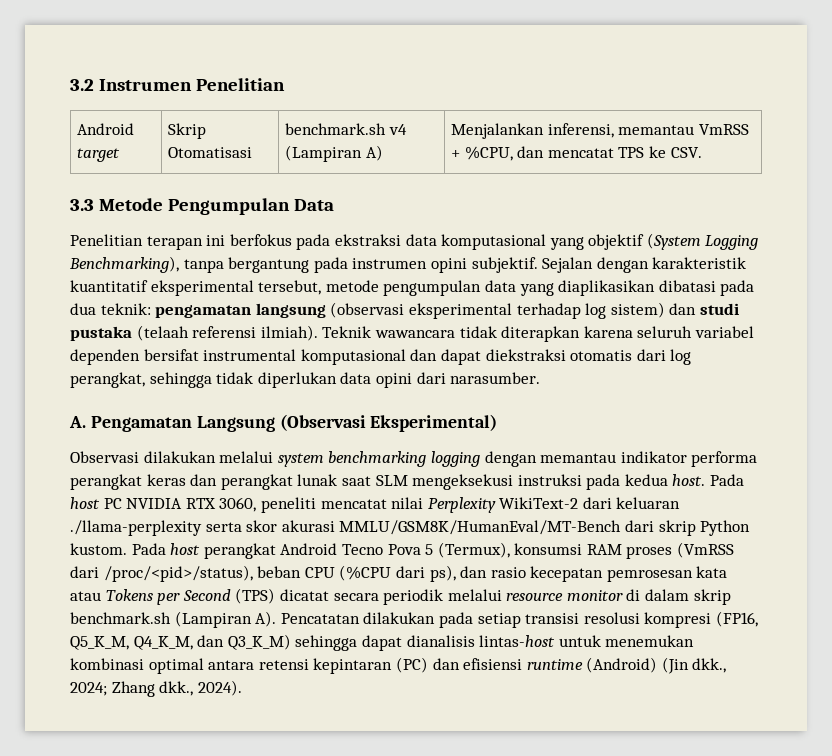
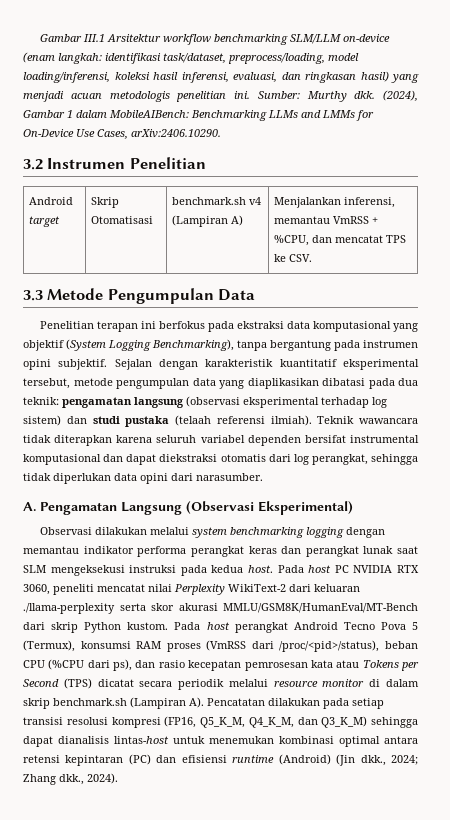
+ Gambar III.1 Arsitektur workflow benchmarking SLM/LLM on-device (enam langkah: identifikasi task/dataset, preprocess/loading, model loading/inferensi, koleksi hasil inferensi, evaluasi, dan ringkasan hasil) yang menjadi acuan metodologis penelitian ini. Sumber: Murthy dkk. (2024), Gambar 1 dalam MobileAIBench: Benchmarking LLMs and LMMs for On-Device Use Cases, arXiv:2406.10290.

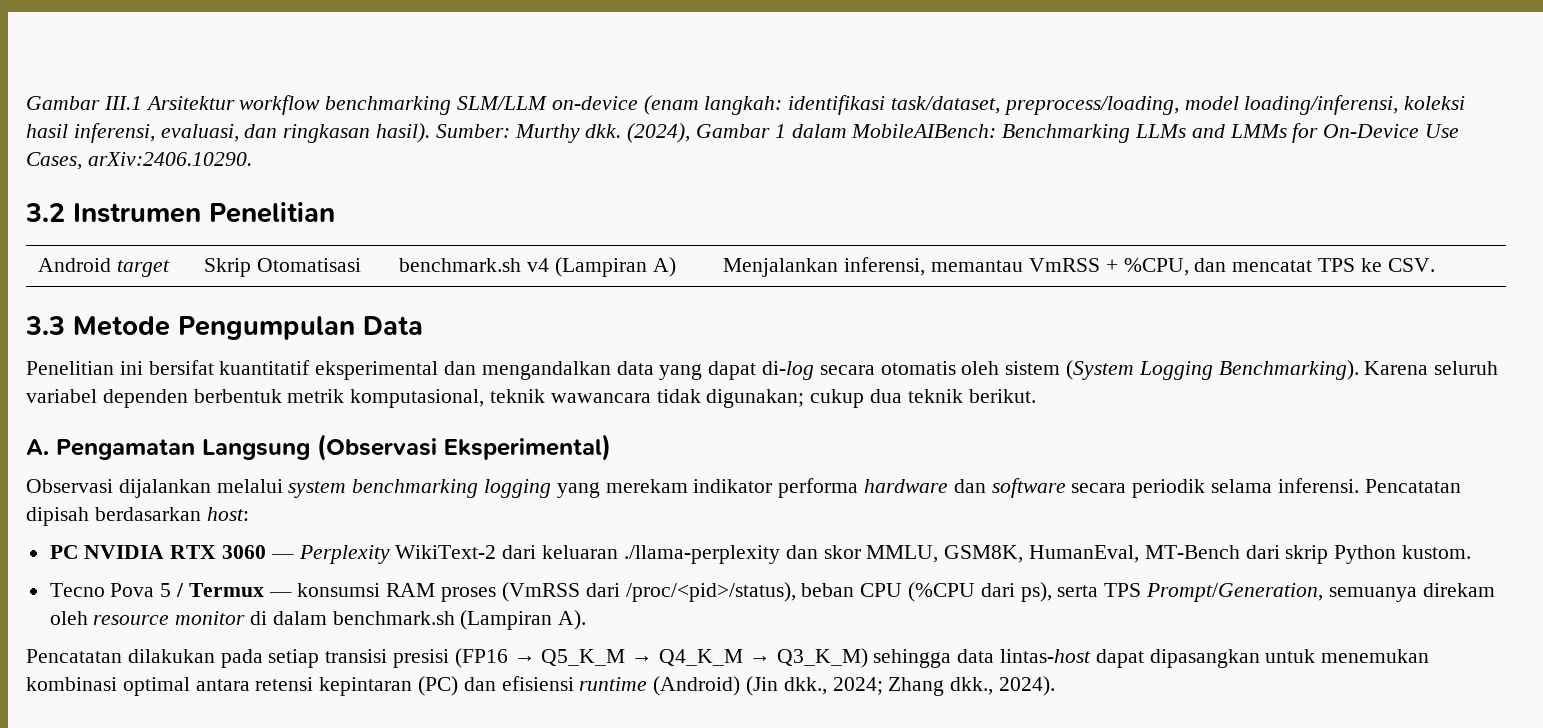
- Gambar III.1 Arsitektur workflow benchmarking SLM/LLM on-device (enam langkah: identifikasi task/dataset, preprocess/loading, model loading/inferensi, koleksi hasil inferensi, evaluasi, dan ringkasan hasil) yang menjadi acuan metodologis penelitian ini.
+ Gambar III.1 Arsitektur workflow benchmarking SLM/LLM on-device (enam langkah: identifikasi task/dataset, preprocess/loading, model loading/inferensi, koleksi hasil inferensi, evaluasi, dan ringkasan hasil).
- Penelitian terapan ini berfokus pada ekstraksi data komputasional yang objektif (System Logging Benchmarking), tanpa bergantung pada instrumen opini subjektif. Sejalan dengan karakteristik kuantitatif eksperimental tersebut, metode pengumpulan data yang diaplikasikan dibatasi pada dua teknik: pengamatan langsung (observasi eksperimental terhadap log sistem) dan studi pustaka (telaah referensi ilmiah). Teknik wawancara tidak diterapkan karena seluruh variabel dependen bersifat instrumental komputasional dan dapat diekstraksi otomatis dari log perangkat, sehingga tidak diperlukan data opini dari narasumber.
+ Penelitian ini bersifat kuantitatif eksperimental dan mengandalkan data yang dapat di-log secara otomatis oleh sistem (System Logging Benchmarking). Karena seluruh variabel dependen berbentuk metrik komputasional, teknik wawancara tidak digunakan; cukup dua teknik berikut.
- Observasi dilakukan melalui system benchmarking logging dengan memantau indikator performa perangkat keras dan perangkat lunak saat SLM mengeksekusi instruksi pada kedua host. Pada host PC NVIDIA RTX 3060, peneliti mencatat nilai Perplexity WikiText-2 dari keluaran ./llama-perplexity serta skor akurasi MMLU/GSM8K/HumanEval/MT-Bench dari skrip Python kustom. Pada host perangkat Android Tecno Pova 5 (Termux), konsumsi RAM proses (VmRSS dari /proc/<pid>/status), beban CPU (%CPU dari ps), dan rasio kecepatan pemrosesan kata atau Tokens per Second (TPS) dicatat secara periodik melalui resource monitor di dalam skrip benchmark.sh (Lampiran A). Pencatatan dilakukan pada setiap transisi resolusi kompresi (FP16, Q5_K_M, Q4_K_M, dan Q3_K_M) sehingga dapat dianalisis lintas-host untuk menemukan kombinasi optimal antara retensi kepintaran (PC) dan efisiensi runtime (Android) (Jin dkk., 2024; Zhang dkk., 2024).
+ Observasi dijalankan melalui system benchmarking logging yang merekam indikator performa hardware dan software secara periodik selama inferensi. Pencatatan dipisah berdasarkan host:
+ PC NVIDIA RTX 3060 — Perplexity WikiText-2 dari keluaran ./llama-perplexity dan skor MMLU, GSM8K, HumanEval, MT-Bench dari skrip Python kustom.
+ Tecno Pova 5 / Termux — konsumsi RAM proses (VmRSS dari /proc/<pid>/status), beban CPU (%CPU dari ps), serta TPS Prompt/Generation, semuanya direkam oleh resource monitor di dalam benchmark.sh (Lampiran A).
+ Pencatatan dilakukan pada setiap transisi presisi (FP16 → Q5_K_M → Q4_K_M → Q3_K_M) sehingga data lintas-host dapat dipasangkan untuk menemukan kombinasi optimal antara retensi kepintaran (PC) dan efisiensi runtime (Android) (Jin dkk., 2024; Zhang dkk., 2024).

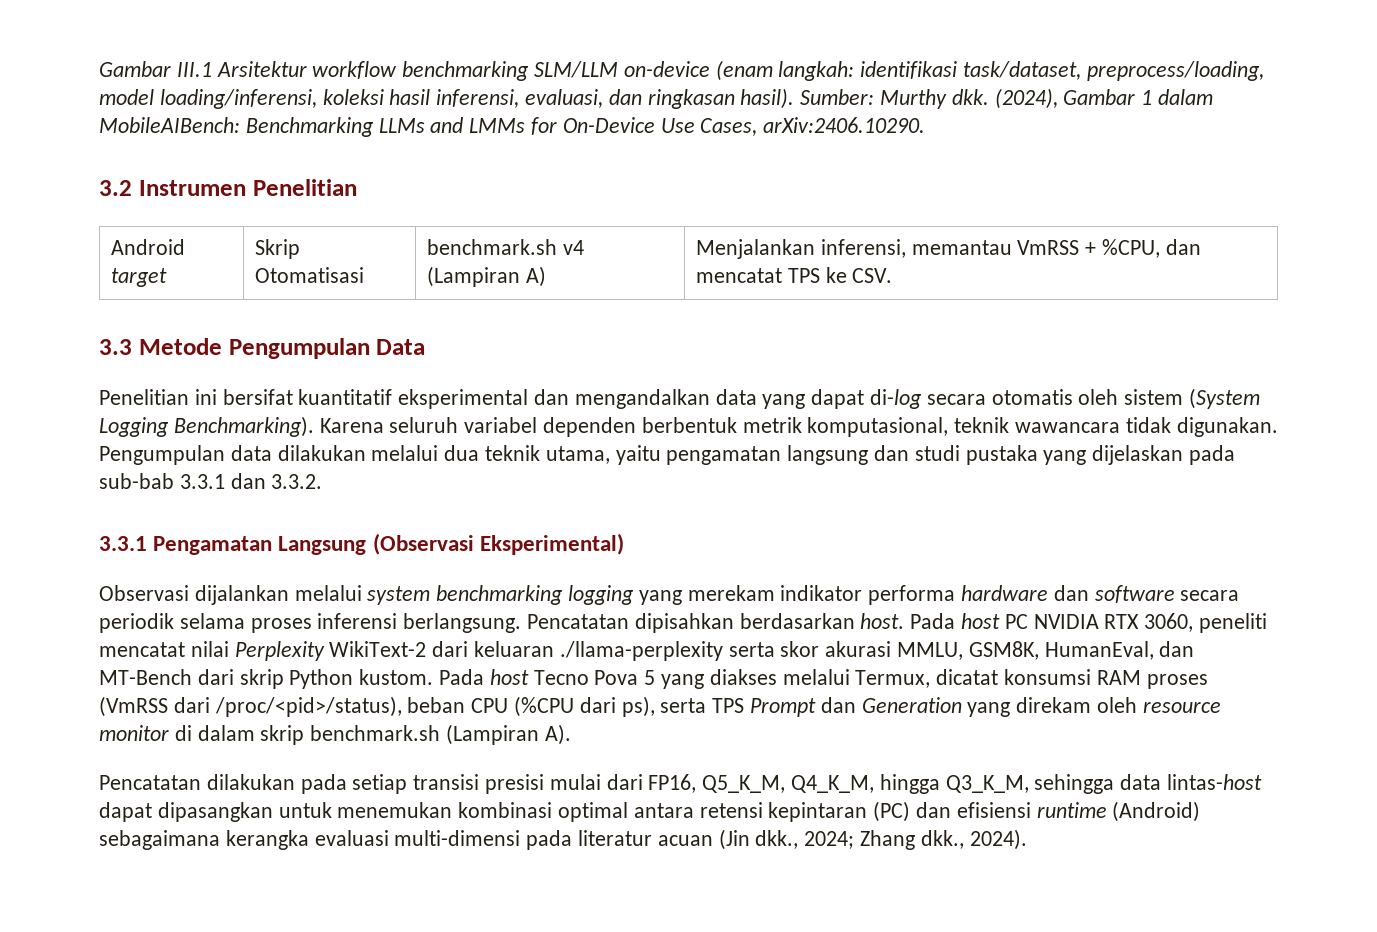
- Karena seluruh variabel dependen berbentuk metrik komputasional, teknik wawancara tidak digunakan; cukup dua teknik berikut.
- A. Pengamatan Langsung (Observasi Eksperimental)
+ Karena seluruh variabel dependen berbentuk metrik komputasional, teknik wawancara tidak digunakan. Pengumpulan data dilakukan melalui dua teknik utama, yaitu pengamatan langsung dan studi pustaka yang dijelaskan pada sub-bab 3.3.1 dan 3.3.2.
+ 3.3.1 Pengamatan Langsung (Observasi Eksperimental)
- Observasi dijalankan melalui system benchmarking logging yang merekam indikator performa hardware dan software secara periodik selama inferensi. Pencatatan dipisah berdasarkan host:
- PC NVIDIA RTX 3060 — Perplexity WikiText-2 dari keluaran ./llama-perplexity dan skor MMLU, GSM8K, HumanEval, MT-Bench dari skrip Python kustom.
- Tecno Pova 5 / Termux — konsumsi RAM proses (VmRSS dari /proc/<pid>/status), beban CPU (%CPU dari ps), serta TPS Prompt/Generation, semuanya direkam oleh resource monitor di dalam benchmark.sh (Lampiran A).
+ Observasi dijalankan melalui system benchmarking logging yang merekam indikator performa hardware dan software secara periodik selama proses inferensi berlangsung. Pencatatan dipisahkan berdasarkan host. Pada host PC NVIDIA RTX 3060, peneliti mencatat nilai Perplexity WikiText-2 dari keluaran ./llama-perplexity serta skor akurasi MMLU, GSM8K, HumanEval, dan MT-Bench dari skrip Python kustom. Pada host Tecno Pova 5 yang diakses melalui Termux, dicatat konsumsi RAM proses (VmRSS dari /proc/<pid>/status), beban CPU (%CPU dari ps), serta TPS Prompt dan Generation yang direkam oleh resource monitor di dalam skrip benchmark.sh (Lampiran A).
- Pencatatan dilakukan pada setiap transisi presisi (FP16 → Q5_K_M → Q4_K_M → Q3_K_M) sehingga data lintas-host dapat dipasangkan untuk menemukan kombinasi optimal antara retensi kepintaran (PC) dan efisiensi runtime (Android) (Jin dkk., 2024; Zhang dkk., 2024).
+ Pencatatan dilakukan pada setiap transisi presisi mulai dari FP16, Q5_K_M, Q4_K_M, hingga Q3_K_M, sehingga data lintas-host dapat dipasangkan untuk menemukan kombinasi optimal antara retensi kepintaran (PC) dan efisiensi runtime (Android) sebagaimana kerangka evaluasi multi-dimensi pada literatur acuan (Jin dkk., 2024; Zhang dkk., 2024).

